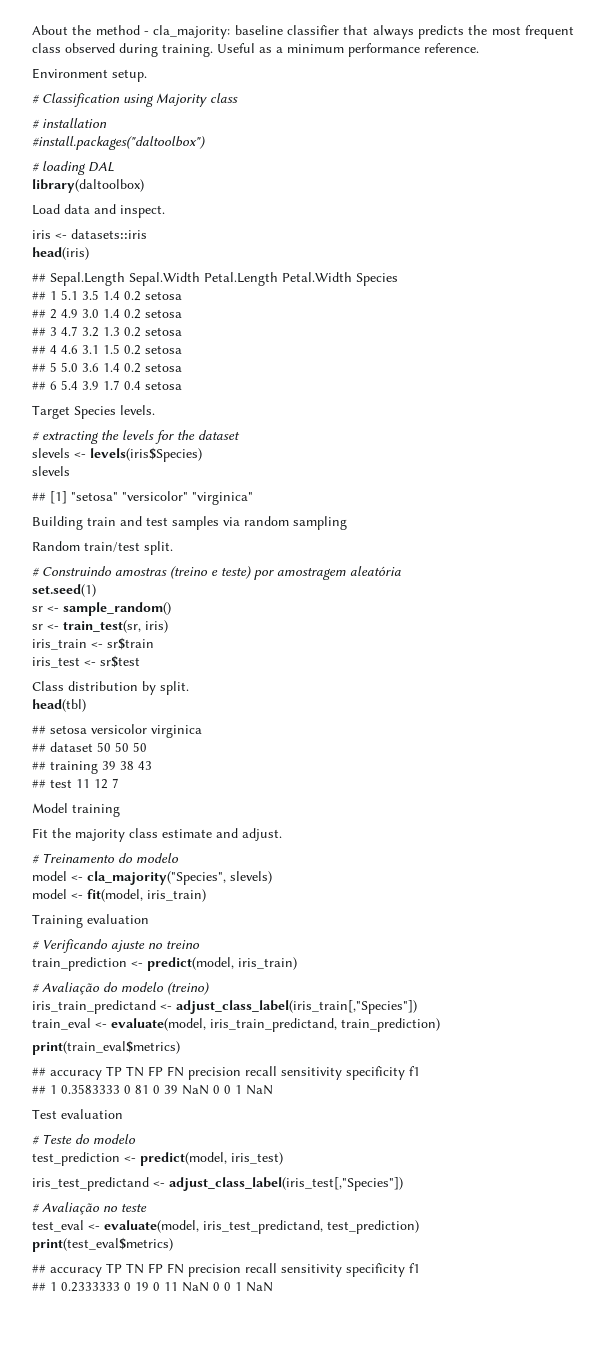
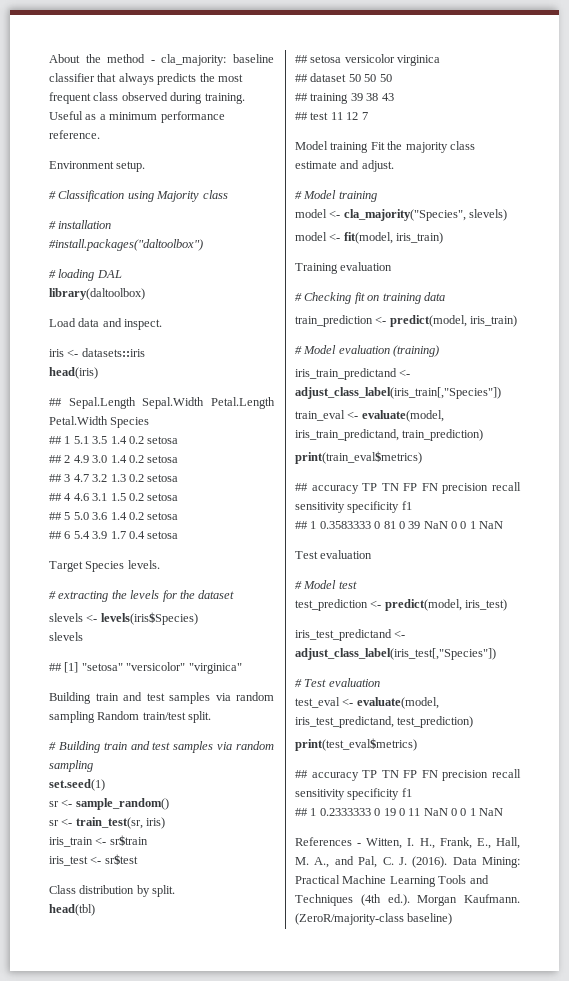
- Building train and test samples via random sampling
- Random train/test split.
+ Building train and test samples via random sampling Random train/test split.
- # Construindo amostras (treino e teste) por amostragem aleatória
+ # Building train and test samples via random sampling
- Model training
- Fit the majority class estimate and adjust.
+ Model training Fit the majority class estimate and adjust.
- # Treinamento do modelo
+ # Model training
- # Verificando ajuste no treino
+ # Checking fit on training data
- # Avaliação do modelo (treino)
+ # Model evaluation (training)
- # Teste do modelo
+ # Model test
- # Avaliação no teste
+ # Test evaluation
+ References - Witten, I. H., Frank, E., Hall, M. A., and Pal, C. J. (2016). Data Mining: Practical Machine Learning Tools and Techniques (4th ed.). Morgan Kaufmann. (ZeroR/majority-class baseline)

